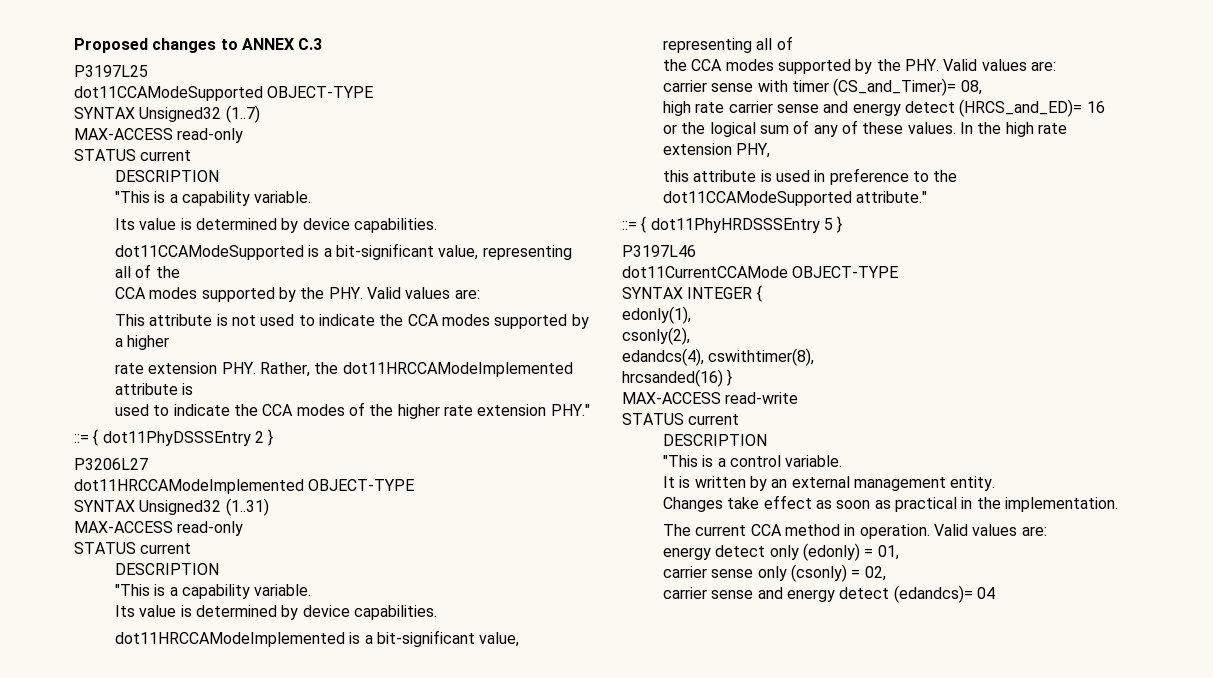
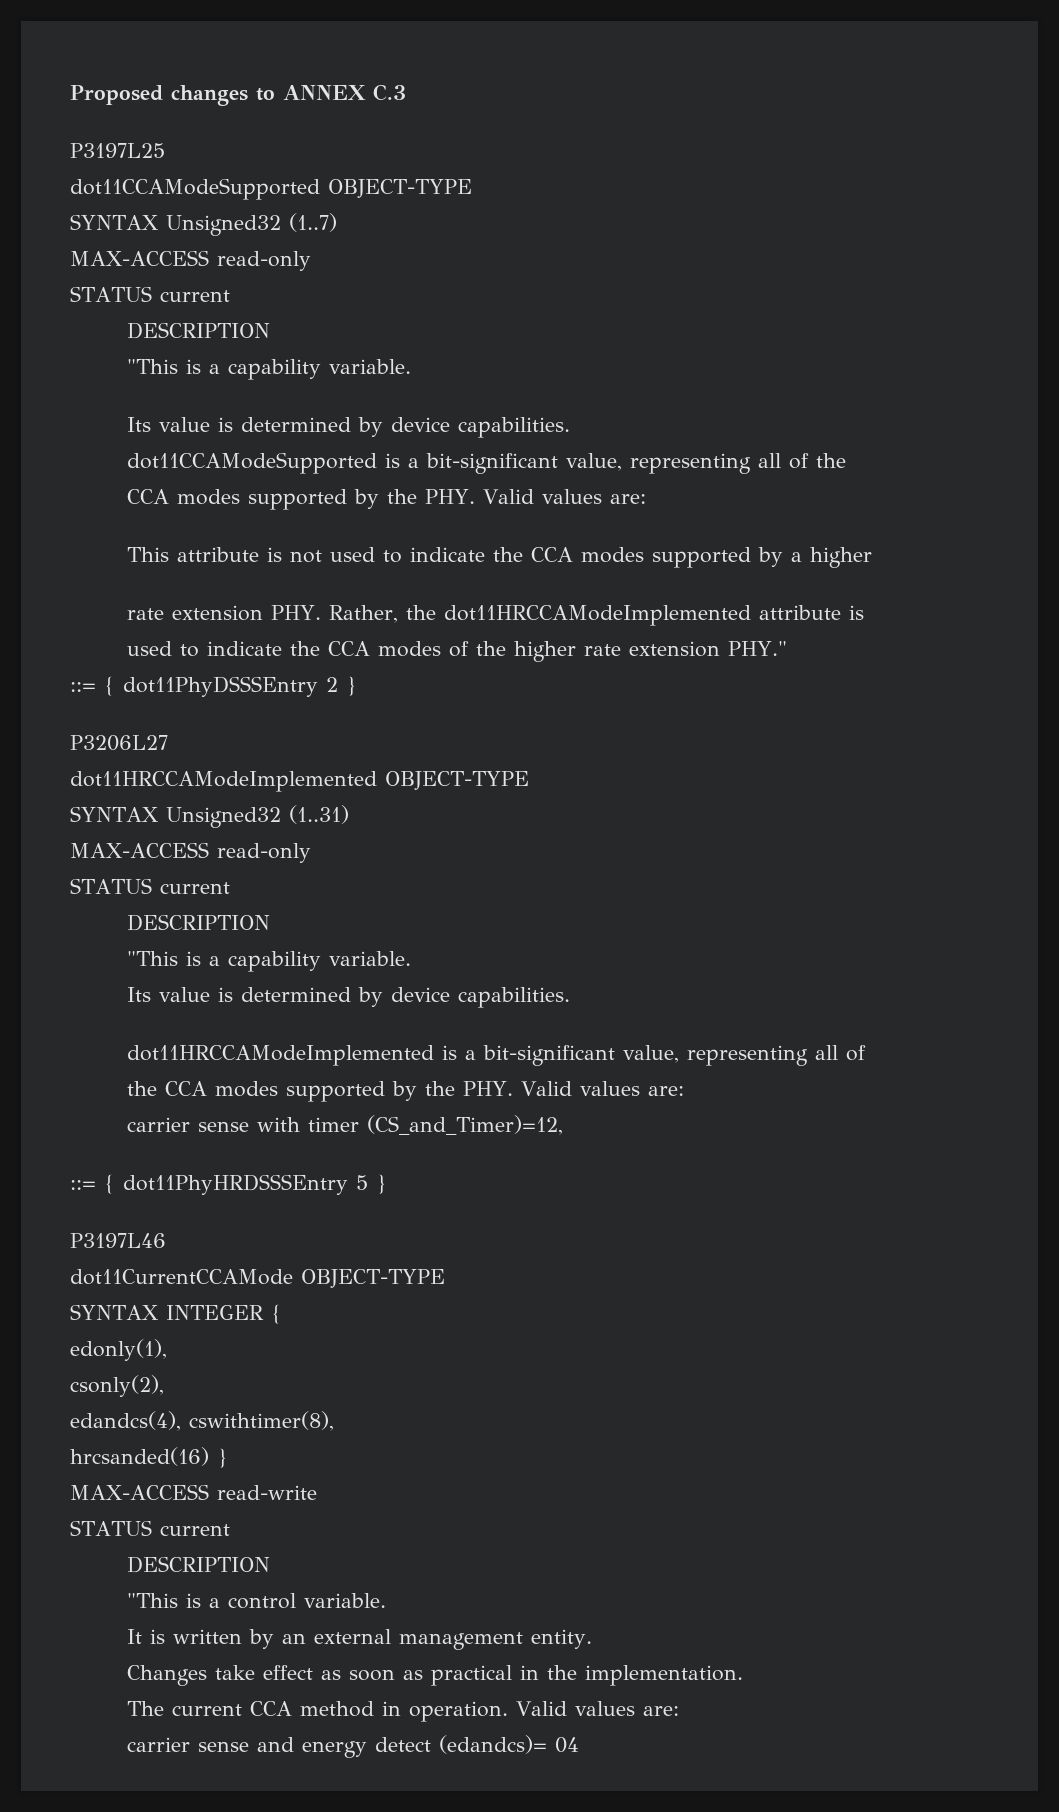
- carrier sense with timer (CS_and_Timer)= 08,
- high rate carrier sense and energy detect (HRCS_and_ED)= 16
- or the logical sum of any of these values. In the high rate extension PHY,
- this attribute is used in preference to the dot11CCAModeSupported attribute."
+ carrier sense with timer (CS_and_Timer)=12,
- energy detect only (edonly) = 01,
- carrier sense only (csonly) = 02,

